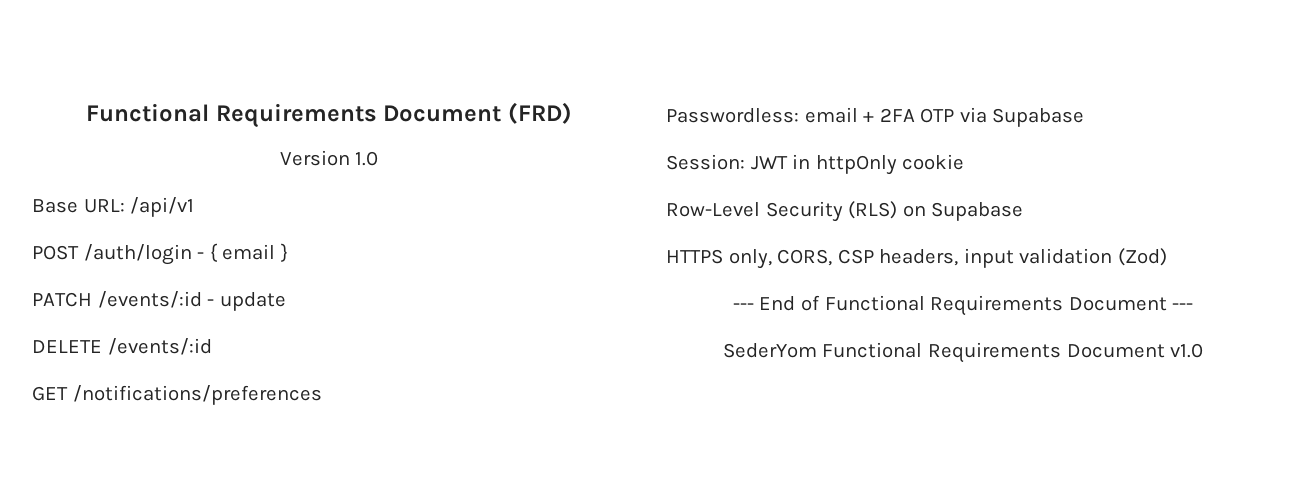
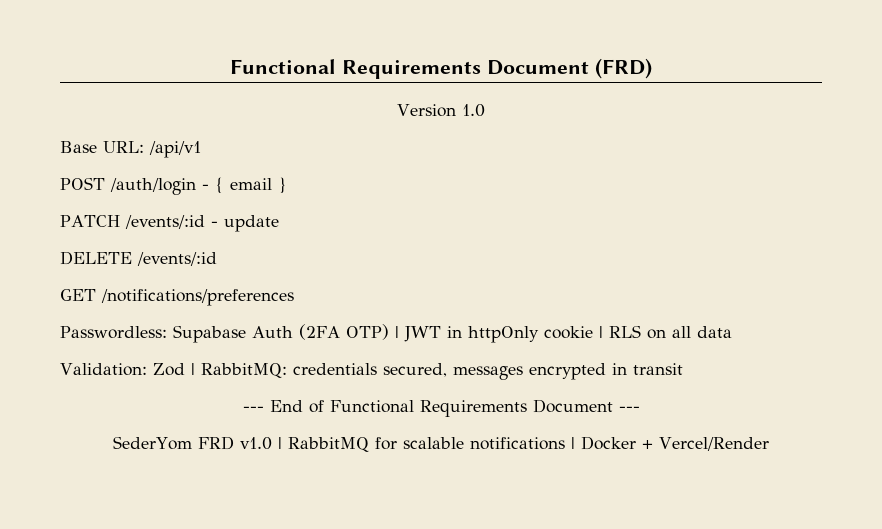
- Passwordless: email + 2FA OTP via Supabase
- Session: JWT in httpOnly cookie
- Row-Level Security (RLS) on Supabase
- HTTPS only, CORS, CSP headers, input validation (Zod)
+ Passwordless: Supabase Auth (2FA OTP) | JWT in httpOnly cookie | RLS on all data
+ Validation: Zod | RabbitMQ: credentials secured, messages encrypted in transit
- SederYom Functional Requirements Document v1.0
+ SederYom FRD v1.0 | RabbitMQ for scalable notifications | Docker + Vercel/Render

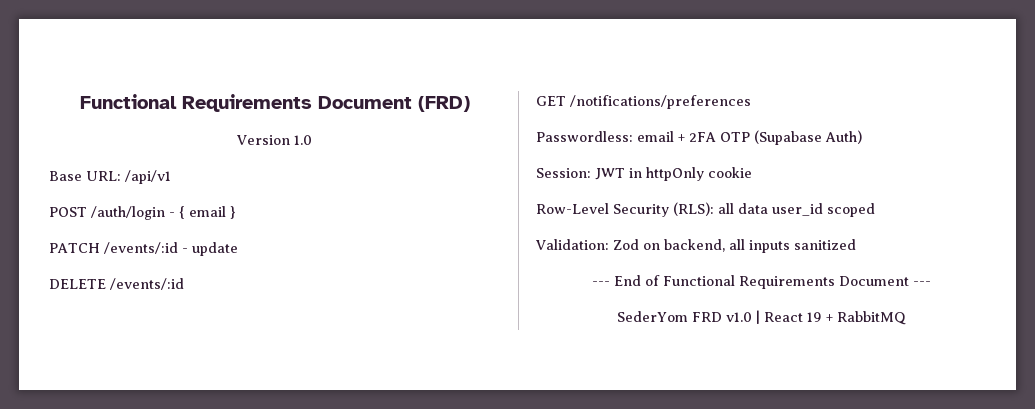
- Passwordless: Supabase Auth (2FA OTP) | JWT in httpOnly cookie | RLS on all data
+ Passwordless: email + 2FA OTP (Supabase Auth)
+ Session: JWT in httpOnly cookie
+ Row-Level Security (RLS): all data user_id scoped
- Validation: Zod | RabbitMQ: credentials secured, messages encrypted in transit
+ Validation: Zod on backend, all inputs sanitized
- SederYom FRD v1.0 | RabbitMQ for scalable notifications | Docker + Vercel/Render
+ SederYom FRD v1.0 | React 19 + RabbitMQ

